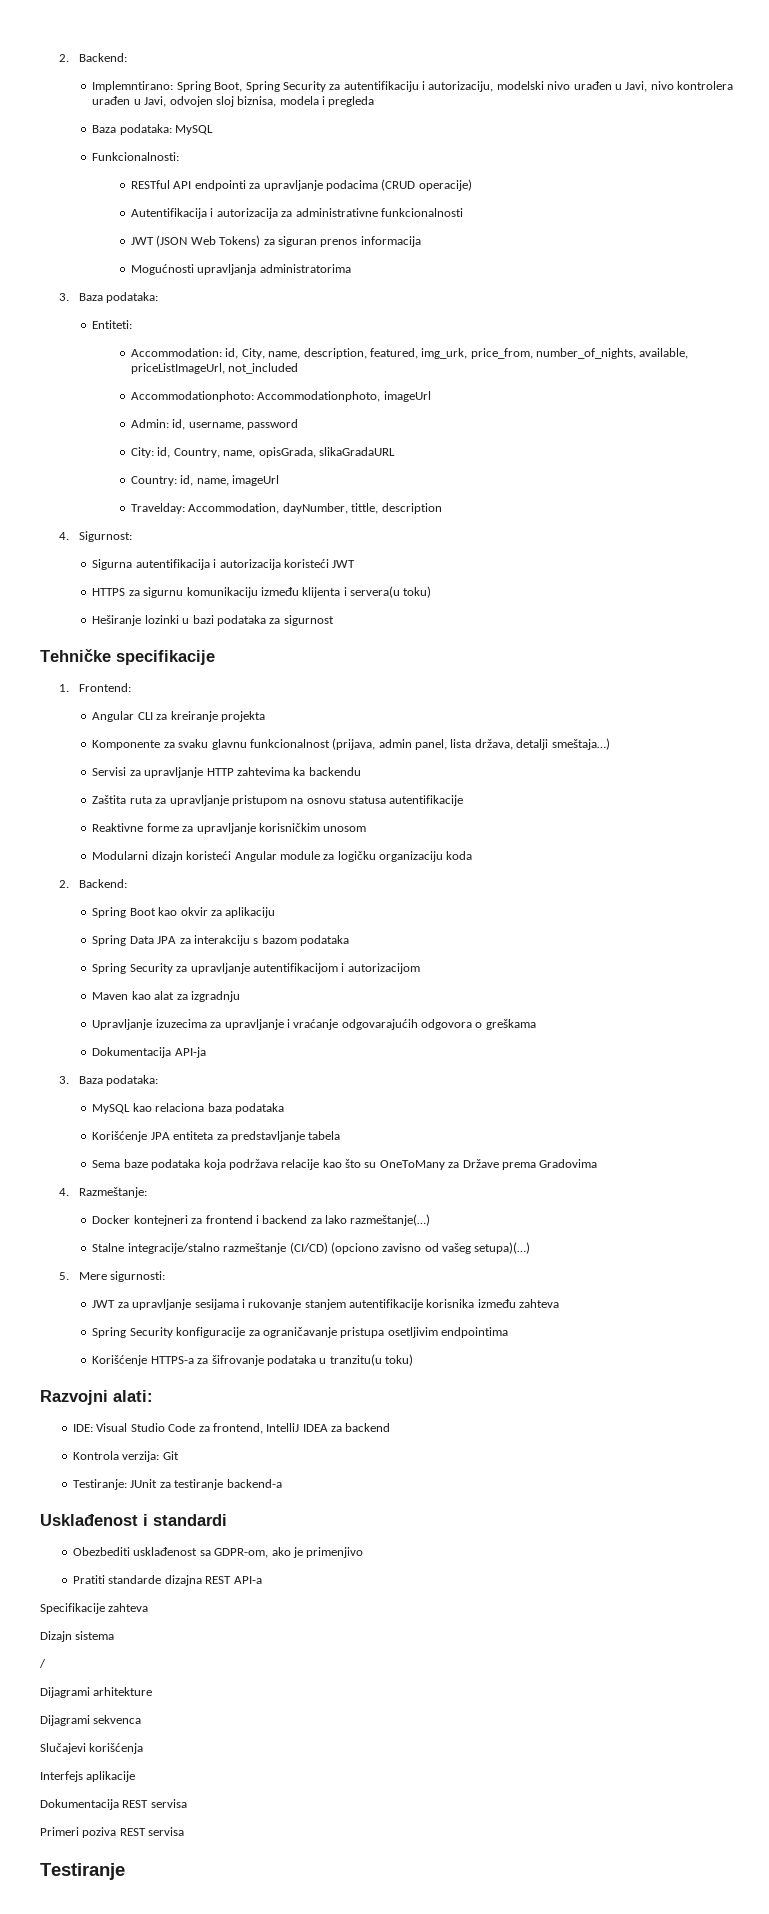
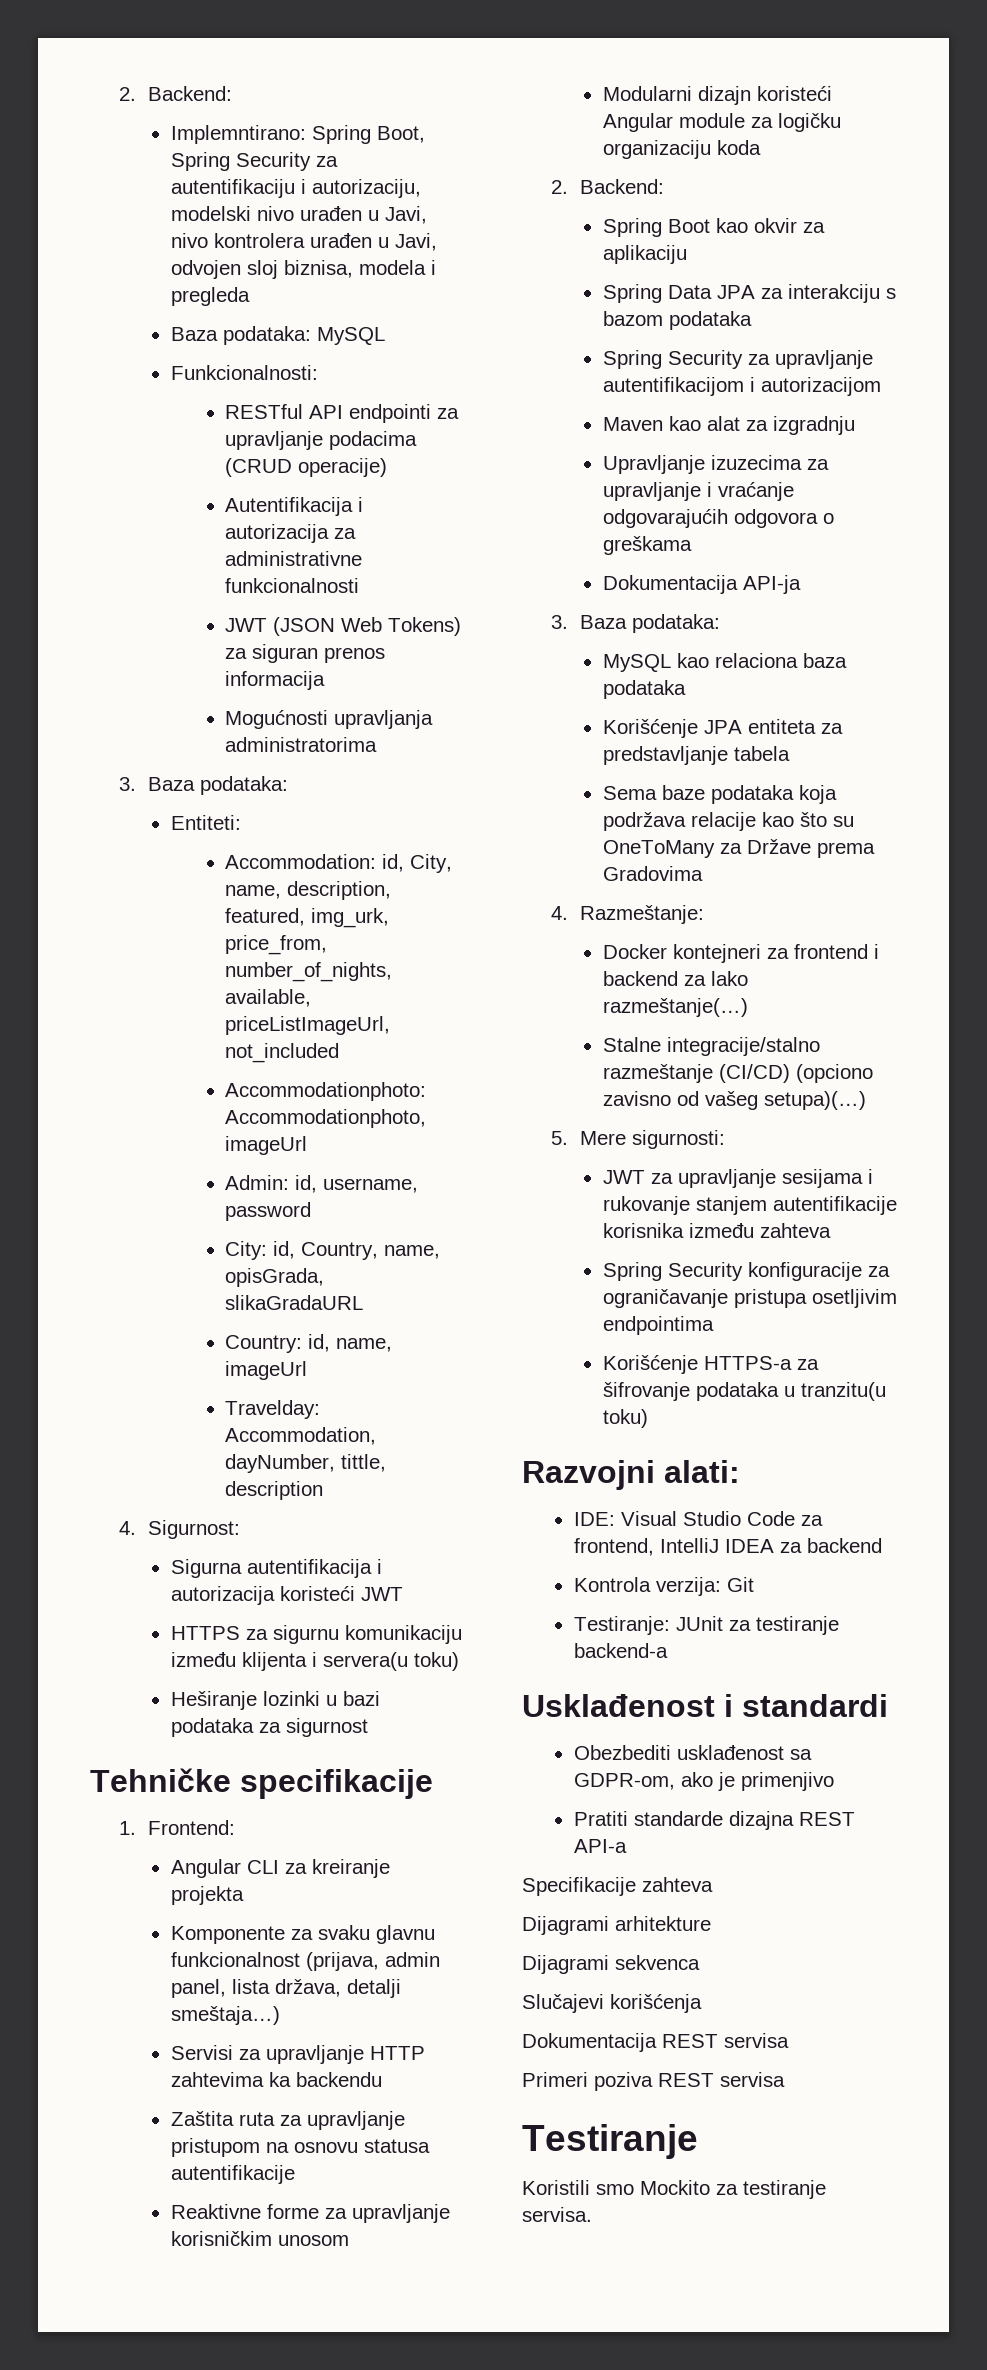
- Dizajn sistema
- /
- Interfejs aplikacije
+ Koristili smo Mockito za testiranje servisa.

